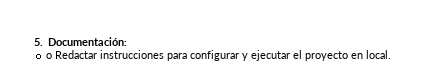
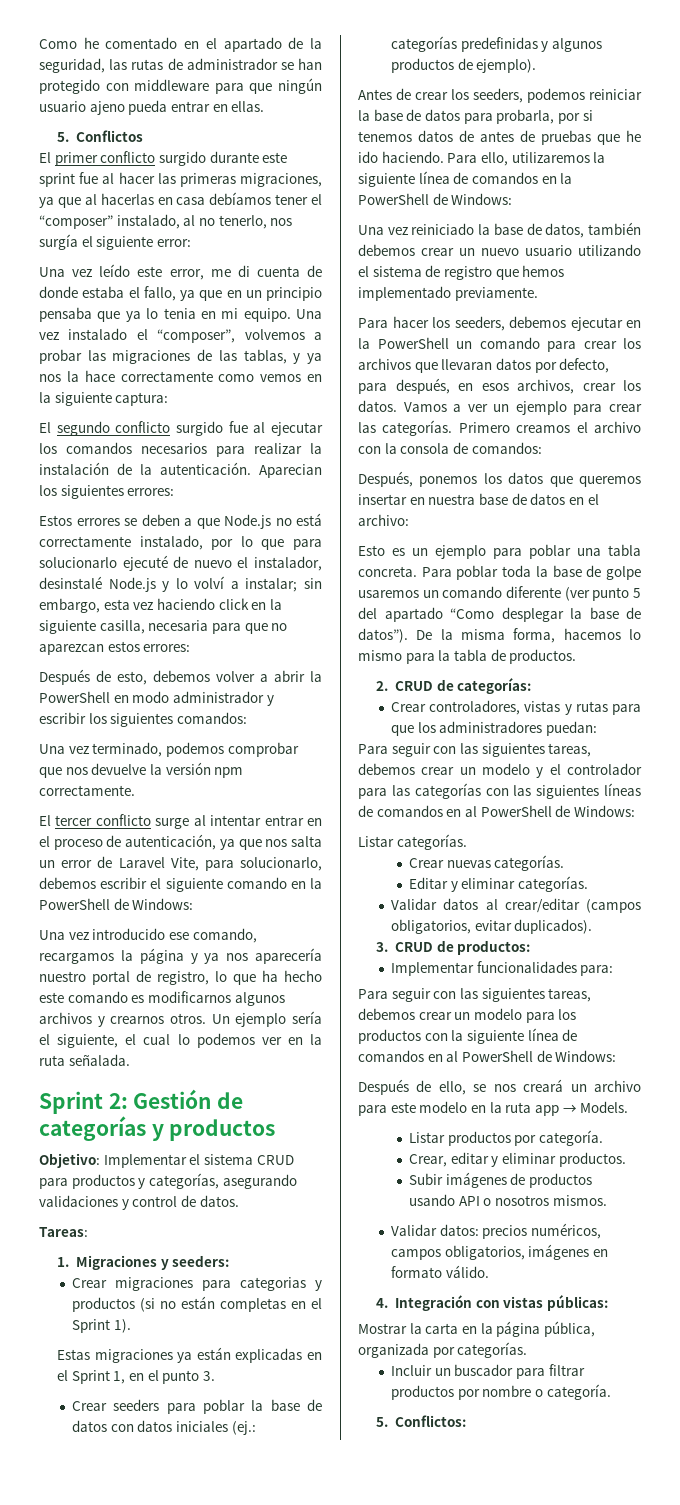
- 5. Documentación:
- o Redactar instrucciones para configurar y ejecutar el proyecto en local.
+ Como he comentado en el apartado de la seguridad, las rutas de administrador se han protegido con middleware para que ningún usuario ajeno pueda entrar en ellas.
+ 5. Conflictos
+ El primer conflicto surgido durante este sprint fue al hacer las primeras migraciones, ya que al hacerlas en casa debíamos tener el “composer” instalado, al no tenerlo, nos surgía el siguiente error:
+ Una vez leído este error, me di cuenta de donde estaba el fallo, ya que en un principio pensaba que ya lo tenia en mi equipo. Una vez instalado el “composer”, volvemos a probar las migraciones de las tablas, y ya nos la hace correctamente como vemos en la siguiente captura:
+ El segundo conflicto surgido fue al ejecutar los comandos necesarios para realizar la instalación de la autenticación. Aparecian los siguientes errores:
+ Estos errores se deben a que Node.js no está correctamente instalado, por lo que para solucionarlo ejecuté de nuevo el instalador, desinstalé Node.js y lo volví a instalar; sin embargo, esta vez haciendo click en la siguiente casilla, necesaria para que no aparezcan estos errores:
+ Después de esto, debemos volver a abrir la PowerShell en modo administrador y escribir los siguientes comandos:
+ Una vez terminado, podemos comprobar que nos devuelve la versión npm correctamente.
+ El tercer conflicto surge al intentar entrar en el proceso de autenticación, ya que nos salta un error de Laravel Vite, para solucionarlo, debemos escribir el siguiente comando en la PowerShell de Windows:
+ Una vez introducido ese comando, recargamos la página y ya nos aparecería nuestro portal de registro, lo que ha hecho este comando es modificarnos algunos archivos y crearnos otros. Un ejemplo sería el siguiente, el cual lo podemos ver en la ruta señalada.
+ Sprint 2: Gestión de categorías y productos
+ Objetivo: Implementar el sistema CRUD para productos y categorías, asegurando validaciones y control de datos.
+ Tareas:
+ 1. Migraciones y seeders:
+ Crear migraciones para categorias y productos (si no están completas en el Sprint 1).
+ Estas migraciones ya están explicadas en el Sprint 1, en el punto 3.
+ Crear seeders para poblar la base de datos con datos iniciales (ej.: categorías predefinidas y algunos productos de ejemplo).
+ Antes de crear los seeders, podemos reiniciar la base de datos para probarla, por si tenemos datos de antes de pruebas que he ido haciendo. Para ello, utilizaremos la siguiente línea de comandos en la PowerShell de Windows:
+ Una vez reiniciado la base de datos, también debemos crear un nuevo usuario utilizando el sistema de registro que hemos implementado previamente.
+ Para hacer los seeders, debemos ejecutar en la PowerShell un comando para crear los archivos que llevaran datos por defecto, para después, en esos archivos, crear los datos. Vamos a ver un ejemplo para crear las categorías. Primero creamos el archivo con la consola de comandos:
+ Después, ponemos los datos que queremos insertar en nuestra base de datos en el archivo:
+ Esto es un ejemplo para poblar una tabla concreta. Para poblar toda la base de golpe usaremos un comando diferente (ver punto 5 del apartado “Como desplegar la base de datos”). De la misma forma, hacemos lo mismo para la tabla de productos.
+ 2. CRUD de categorías:
+ Crear controladores, vistas y rutas para que los administradores puedan:
+ Para seguir con las siguientes tareas, debemos crear un modelo y el controlador para las categorías con las siguientes líneas de comandos en al PowerShell de Windows:
+ Listar categorías.
+ Crear nuevas categorías.
+ Editar y eliminar categorías.
+ Validar datos al crear/editar (campos obligatorios, evitar duplicados).
+ 3. CRUD de productos:
+ Implementar funcionalidades para:
+ Para seguir con las siguientes tareas, debemos crear un modelo para los productos con la siguiente línea de comandos en al PowerShell de Windows:
+ Después de ello, se nos creará un archivo para este modelo en la ruta app → Models.
+ Listar productos por categoría.
+ Crear, editar y eliminar productos.
+ Subir imágenes de productos usando API o nosotros mismos.
+ Validar datos: precios numéricos, campos obligatorios, imágenes en formato válido.
+ 4. Integración con vistas públicas:
+ Mostrar la carta en la página pública, organizada por categorías.
+ Incluir un buscador para filtrar productos por nombre o categoría.
+ 5. Conflictos:

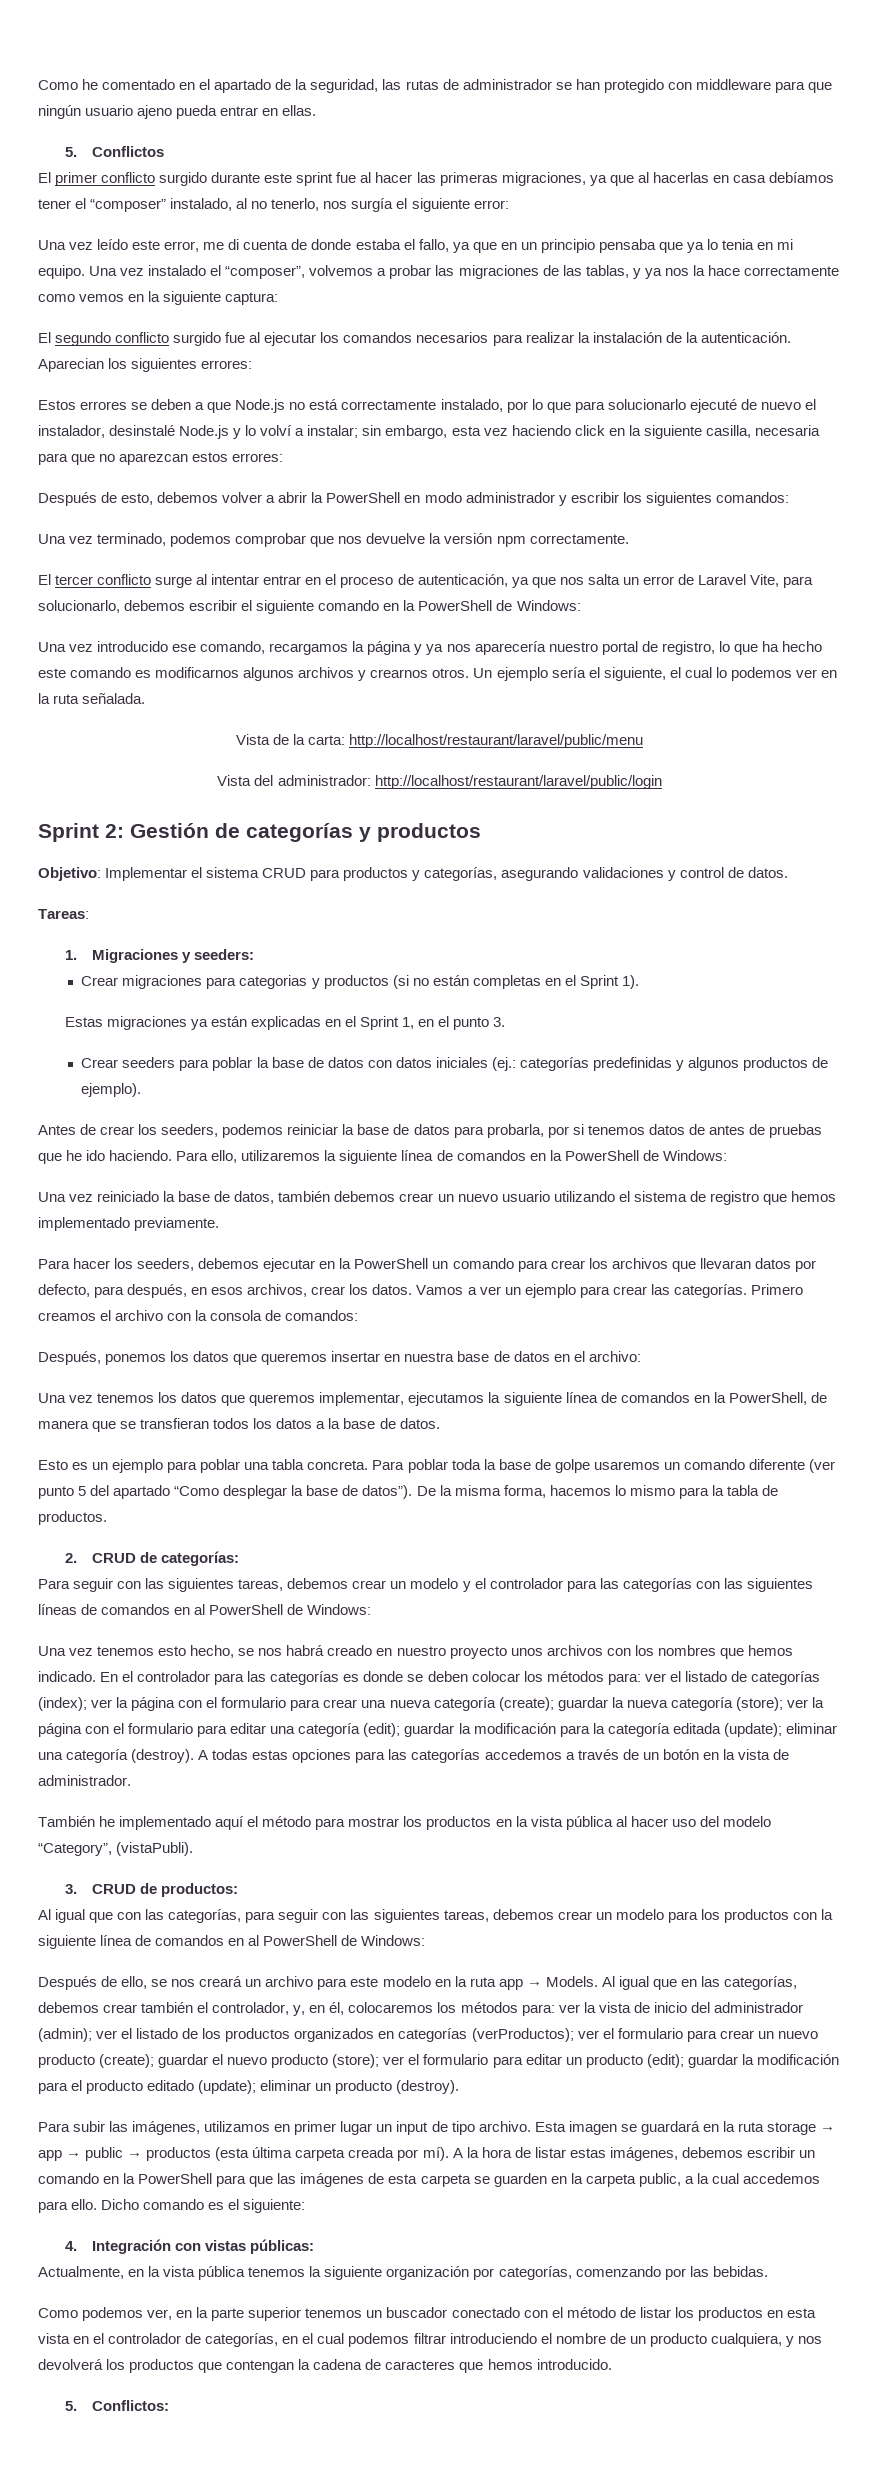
+ Vista de la carta: http://localhost/restaurant/laravel/public/menu
+ Vista del administrador: http://localhost/restaurant/laravel/public/login
+ Una vez tenemos los datos que queremos implementar, ejecutamos la siguiente línea de comandos en la PowerShell, de manera que se transfieran todos los datos a la base de datos.
- Crear controladores, vistas y rutas para que los administradores puedan:
- Listar categorías.
- Crear nuevas categorías.
- Editar y eliminar categorías.
- Validar datos al crear/editar (campos obligatorios, evitar duplicados).
+ Una vez tenemos esto hecho, se nos habrá creado en nuestro proyecto unos archivos con los nombres que hemos indicado. En el controlador para las categorías es donde se deben colocar los métodos para: ver el listado de categorías (index); ver la página con el formulario para crear una nueva categoría (create); guardar la nueva categoría (store); ver la página con el formulario para editar una categoría (edit); guardar la modificación para la categoría editada (update); eliminar una categoría (destroy). A todas estas opciones para las categorías accedemos a través de un botón en la vista de administrador.
+ También he implementado aquí el método para mostrar los productos en la vista pública al hacer uso del modelo “Category”, (vistaPubli).
  3. CRUD de productos:
- Implementar funcionalidades para:
- Para seguir con las siguientes tareas, debemos crear un modelo para los productos con la siguiente línea de comandos en al PowerShell de Windows:
+ Al igual que con las categorías, para seguir con las siguientes tareas, debemos crear un modelo para los productos con la siguiente línea de comandos en al PowerShell de Windows:
- Después de ello, se nos creará un archivo para este modelo en la ruta app → Models.
- Listar productos por categoría.
- Crear, editar y eliminar productos.
- Subir imágenes de productos usando API o nosotros mismos.
- Validar datos: precios numéricos, campos obligatorios, imágenes en formato válido.
+ Después de ello, se nos creará un archivo para este modelo en la ruta app → Models. Al igual que en las categorías, debemos crear también el controlador, y, en él, colocaremos los métodos para: ver la vista de inicio del administrador (admin); ver el listado de los productos organizados en categorías (verProductos); ver el formulario para crear un nuevo producto (create); guardar el nuevo producto (store); ver el formulario para editar un producto (edit); guardar la modificación para el producto editado (update); eliminar un producto (destroy).
+ Para subir las imágenes, utilizamos en primer lugar un input de tipo archivo. Esta imagen se guardará en la ruta storage → app → public → productos (esta última carpeta creada por mí). A la hora de listar estas imágenes, debemos escribir un comando en la PowerShell para que las imágenes de esta carpeta se guarden en la carpeta public, a la cual accedemos para ello. Dicho comando es el siguiente:
- Mostrar la carta en la página pública, organizada por categorías.
- Incluir un buscador para filtrar productos por nombre o categoría.
+ Actualmente, en la vista pública tenemos la siguiente organización por categorías, comenzando por las bebidas.
+ Como podemos ver, en la parte superior tenemos un buscador conectado con el método de listar los productos en esta vista en el controlador de categorías, en el cual podemos filtrar introduciendo el nombre de un producto cualquiera, y nos devolverá los productos que contengan la cadena de caracteres que hemos introducido.

